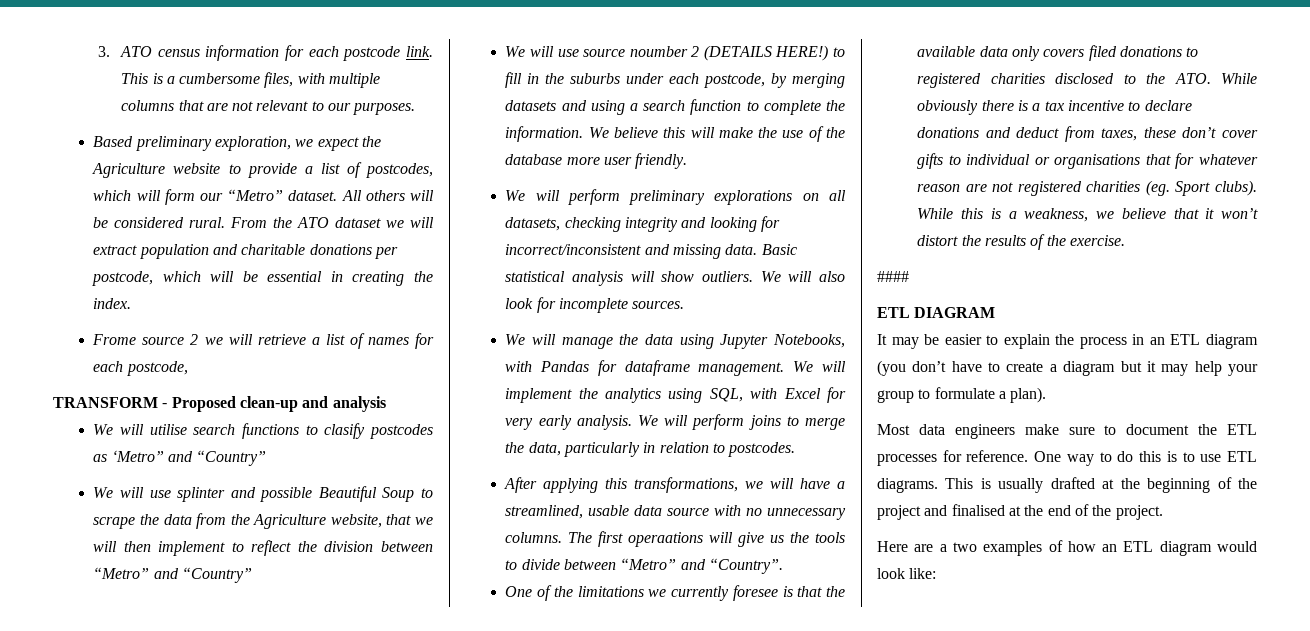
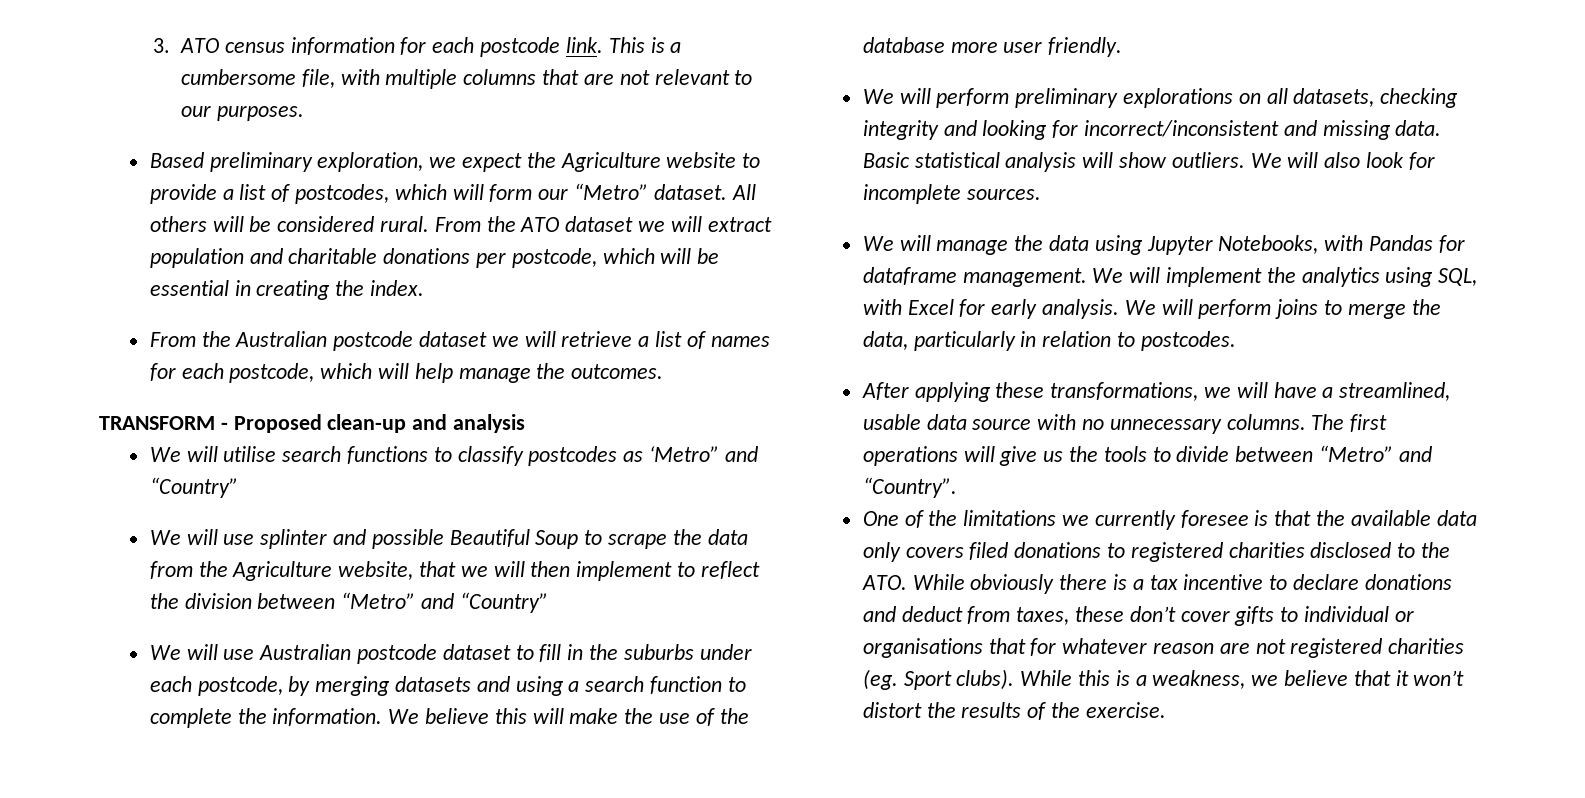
- This is a cumbersome files, with multiple columns that are not relevant to our purposes.
+ This is a cumbersome file, with multiple columns that are not relevant to our purposes.
- Frome source 2 we will retrieve a list of names for each postcode,
+ From the Australian postcode dataset we will retrieve a list of names for each postcode, which will help manage the outcomes.
- We will utilise search functions to clasify postcodes as ‘Metro” and “Country”
+ We will utilise search functions to classify postcodes as ‘Metro” and “Country”
- We will use source noumber 2 (DETAILS HERE!) to fill in the suburbs under each postcode, by merging datasets and using a search function to complete the information.
+ We will use Australian postcode dataset to fill in the suburbs under each postcode, by merging datasets and using a search function to complete the information.
- We will implement the analytics using SQL, with Excel for very early analysis.
+ We will implement the analytics using SQL, with Excel for early analysis.
- After applying this transformations, we will have a streamlined, usable data source with no unnecessary columns.
+ After applying these transformations, we will have a streamlined, usable data source with no unnecessary columns.
- The first operaations will give us the tools to divide between “Metro” and “Country”.
+ The first operations will give us the tools to divide between “Metro” and “Country”.
- ####
- ETL DIAGRAM
- It may be easier to explain the process in an ETL diagram (you don’t have to create a diagram but it may help your group to formulate a plan).
- Most data engineers make sure to document the ETL processes for reference. One way to do this is to use ETL diagrams. This is usually drafted at the beginning of the project and finalised at the end of the project.
- Here are a two examples of how an ETL diagram would look like:

